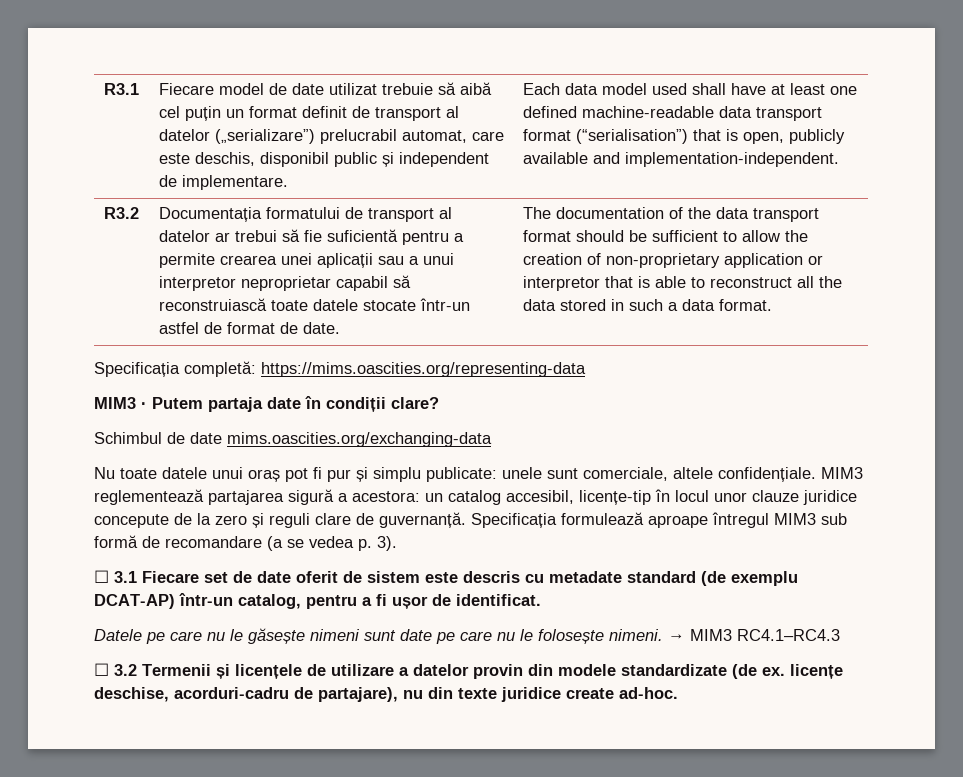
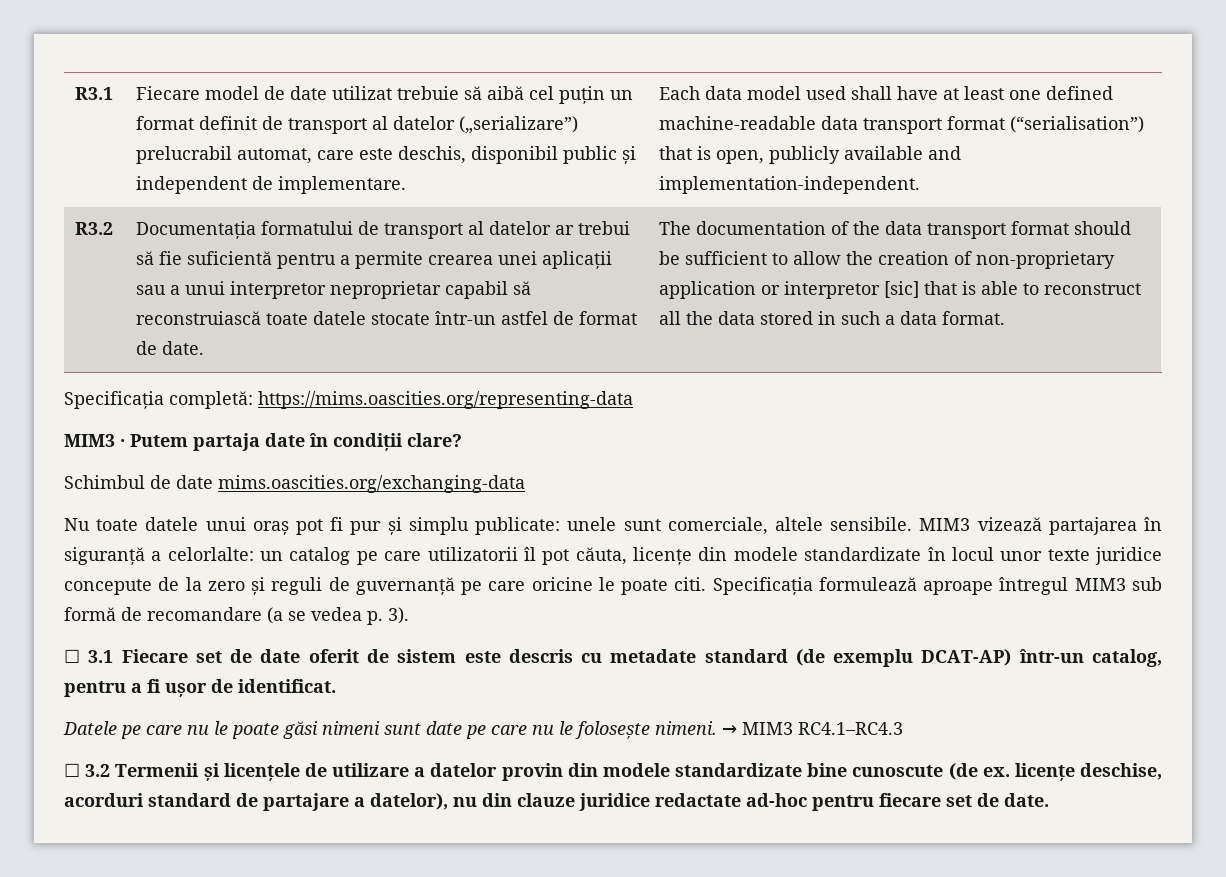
- The documentation of the data transport format should be sufficient to allow the creation of non-proprietary application or interpretor that is able to reconstruct all the data stored in such a data format.
+ The documentation of the data transport format should be sufficient to allow the creation of non-proprietary application or interpretor [sic] that is able to reconstruct all the data stored in such a data format.
- Nu toate datele unui oraș pot fi pur și simplu publicate: unele sunt comerciale, altele confidențiale. MIM3 reglementează partajarea sigură a acestora: un catalog accesibil, licențe-tip în locul unor clauze juridice concepute de la zero și reguli clare de guvernanță.
+ Nu toate datele unui oraș pot fi pur și simplu publicate: unele sunt comerciale, altele sensibile. MIM3 vizează partajarea în siguranță a celorlalte: un catalog pe care utilizatorii îl pot căuta, licențe din modele standardizate în locul unor texte juridice concepute de la zero și reguli de guvernanță pe care oricine le poate citi.
- Datele pe care nu le găsește nimeni sunt date pe care nu le folosește nimeni.
+ Datele pe care nu le poate găsi nimeni sunt date pe care nu le folosește nimeni.
- ☐ 3.2 Termenii și licențele de utilizare a datelor provin din modele standardizate (de ex. licențe deschise, acorduri-cadru de partajare), nu din texte juridice create ad-hoc.
+ ☐ 3.2 Termenii și licențele de utilizare a datelor provin din modele standardizate bine cunoscute (de ex. licențe deschise, acorduri standard de partajare a datelor), nu din clauze juridice redactate ad-hoc pentru fiecare set de date.

